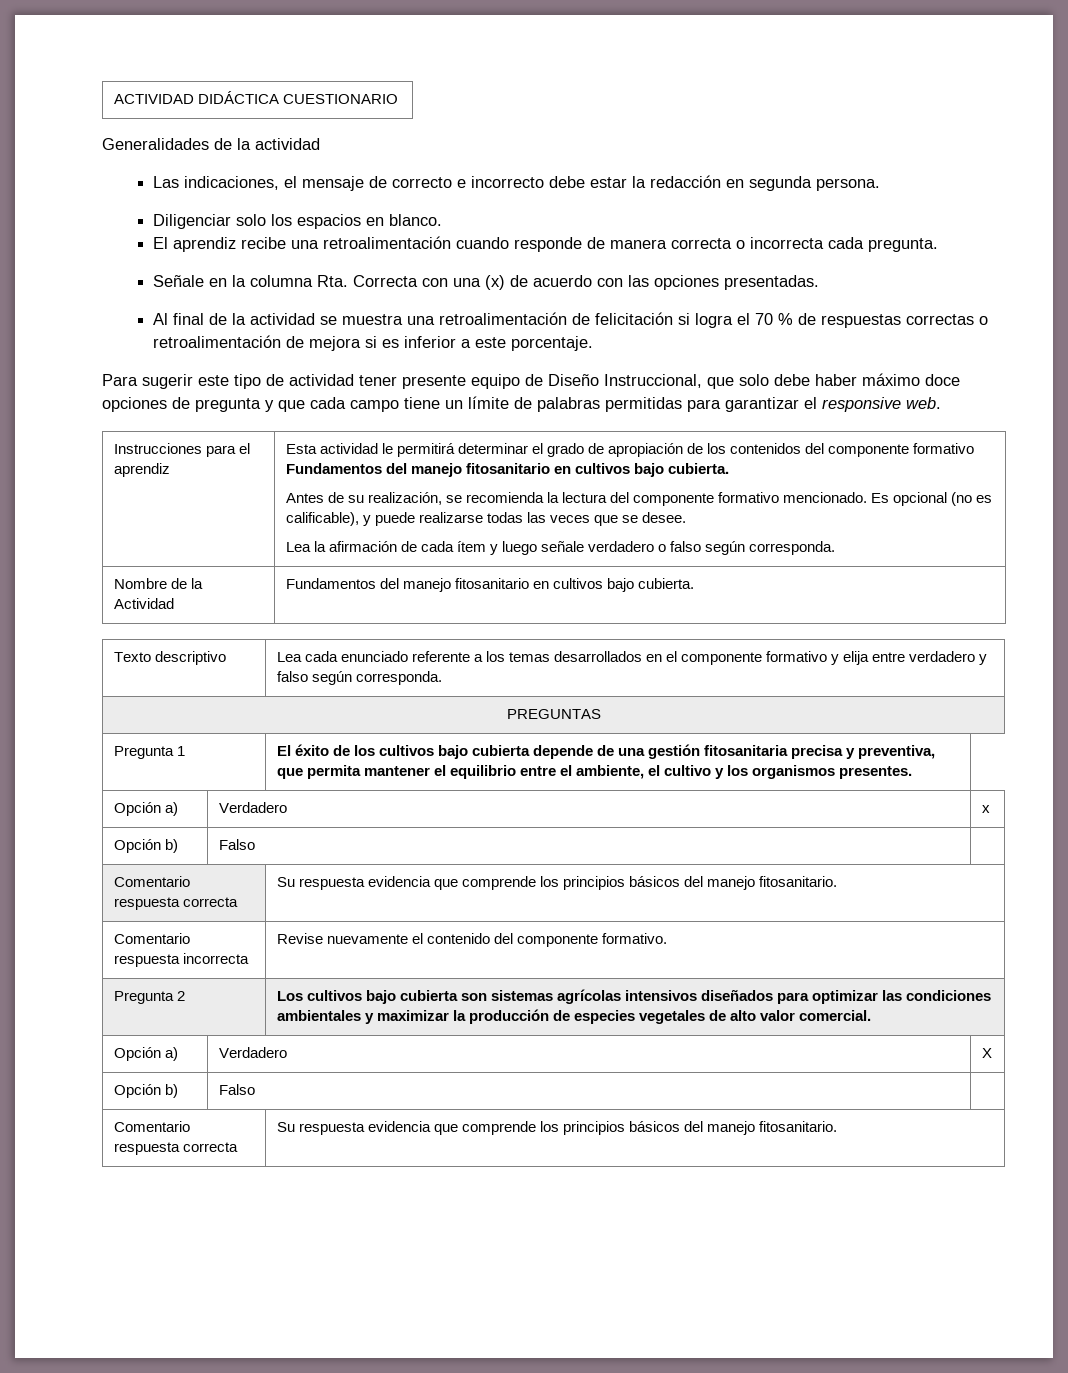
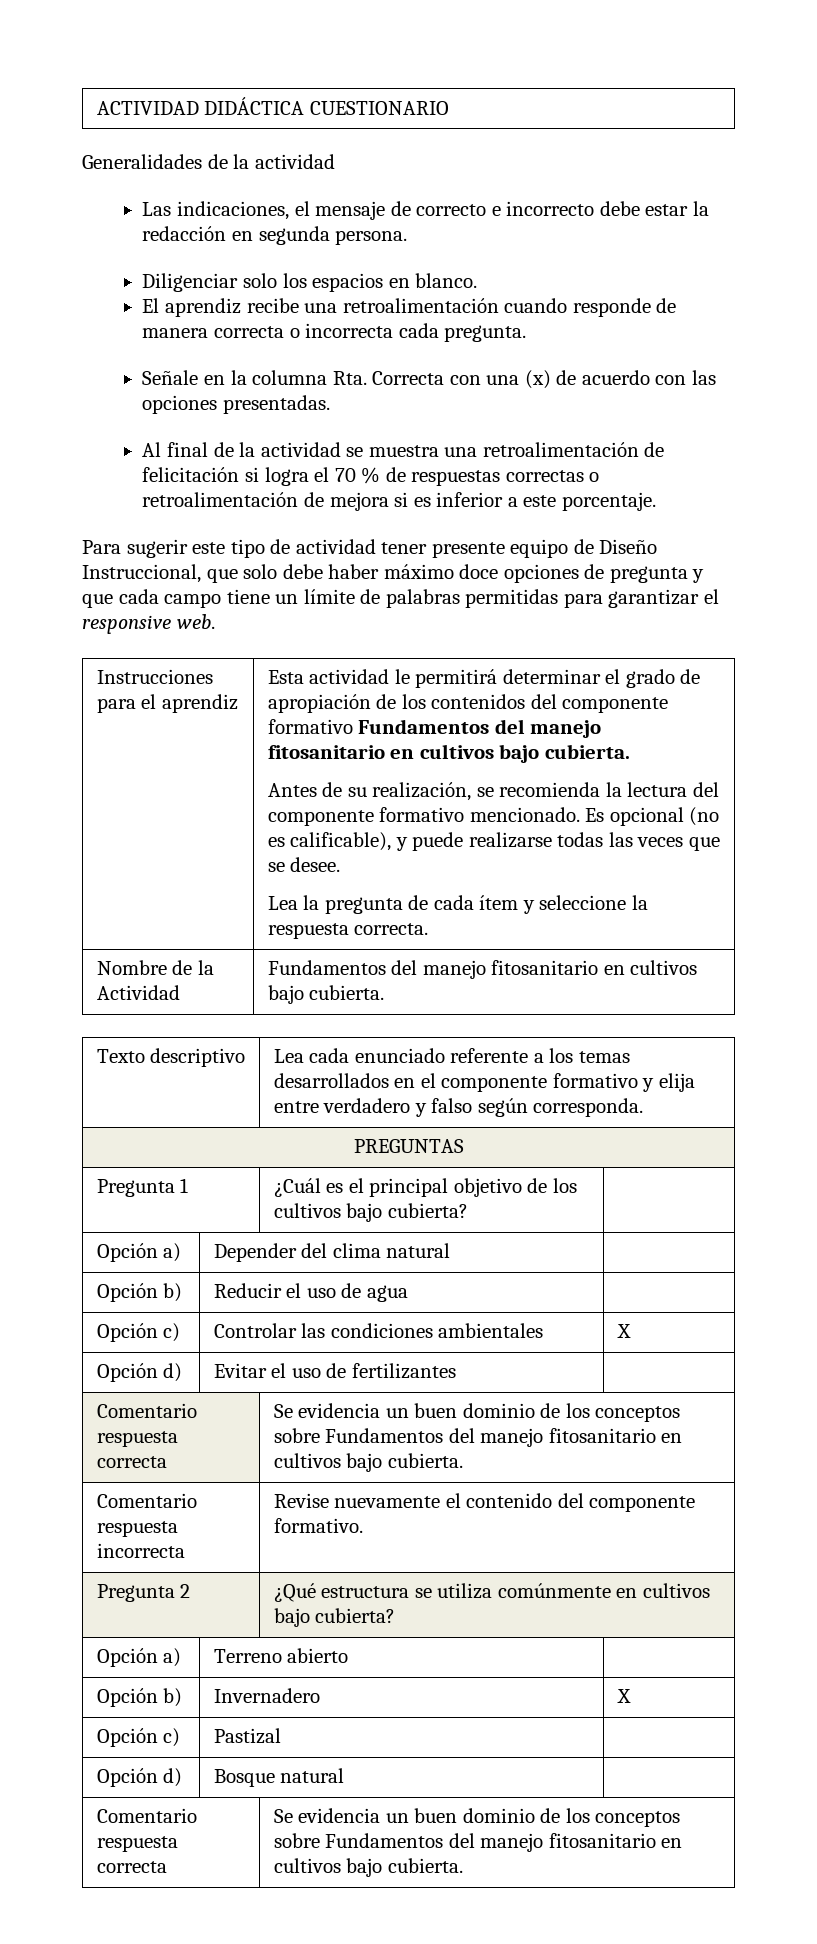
- Lea la afirmación de cada ítem y luego señale verdadero o falso según corresponda.
+ Lea la pregunta de cada ítem y seleccione la respuesta correcta.
- Pregunta 1 | El éxito de los cultivos bajo cubierta depende de una gestión fitosanitaria precisa y preventiva, que permita mantener el equilibrio entre el ambiente, el cultivo y los organismos presentes.
- Opción a) | Verdadero | x
- Opción b) | Falso |
- Comentario respuesta correcta | Su respuesta evidencia que comprende los principios básicos del manejo fitosanitario.
+ Pregunta 1 | ¿Cuál es el principal objetivo de los cultivos bajo cubierta? |
+ Opción a) | Depender del clima natural |
+ Opción b) | Reducir el uso de agua |
+ Opción c) | Controlar las condiciones ambientales | X
+ Opción d) | Evitar el uso de fertilizantes |
+ Comentario respuesta correcta | Se evidencia un buen dominio de los conceptos sobre Fundamentos del manejo fitosanitario en cultivos bajo cubierta.
- Pregunta 2 | Los cultivos bajo cubierta son sistemas agrícolas intensivos diseñados para optimizar las condiciones ambientales y maximizar la producción de especies vegetales de alto valor comercial.
- Opción a) | Verdadero | X
- Opción b) | Falso |
- Comentario respuesta correcta | Su respuesta evidencia que comprende los principios básicos del manejo fitosanitario.
+ Pregunta 2 | ¿Qué estructura se utiliza comúnmente en cultivos bajo cubierta?
+ Opción a) | Terreno abierto |
+ Opción b) | Invernadero | X
+ Opción c) | Pastizal |
+ Opción d) | Bosque natural |
+ Comentario respuesta correcta | Se evidencia un buen dominio de los conceptos sobre Fundamentos del manejo fitosanitario en cultivos bajo cubierta.

